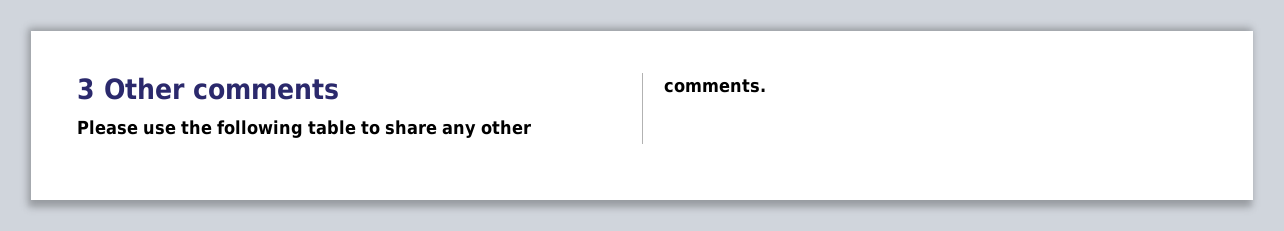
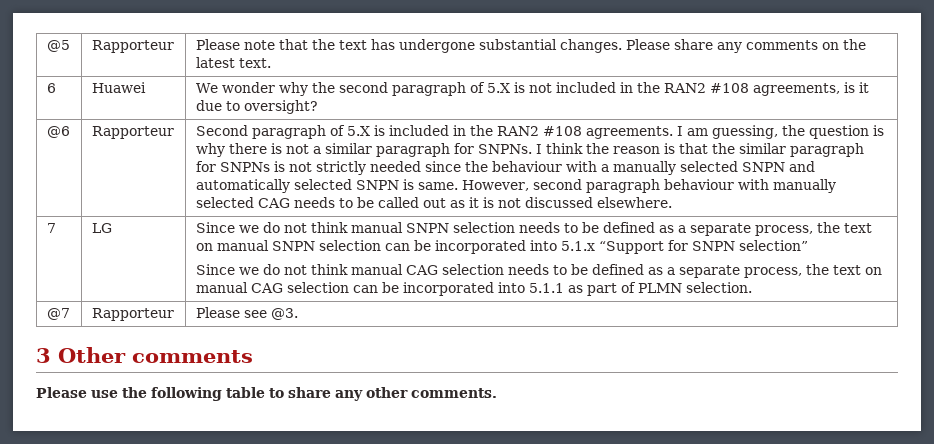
+ @5 | Rapporteur | Please note that the text has undergone substantial changes. Please share any comments on the latest text.
+ 6 | Huawei | We wonder why the second paragraph of 5.X is not included in the RAN2 #108 agreements, is it due to oversight?
+ @6 | Rapporteur | Second paragraph of 5.X is included in the RAN2 #108 agreements. I am guessing, the question is why there is not a similar paragraph for SNPNs. I think the reason is that the similar paragraph for SNPNs is not strictly needed since the behaviour with a manually selected SNPN and automatically selected SNPN is same. However, second paragraph behaviour with manually selected CAG needs to be called out as it is not discussed elsewhere.
+ 7 | LG | Since we do not think manual SNPN selection needs to be defined as a separate process, the text on manual SNPN selection can be incorporated into 5.1.x “Support for SNPN selection”
+ Since we do not think manual CAG selection needs to be defined as a separate process, the text on manual CAG selection can be incorporated into 5.1.1 as part of PLMN selection.
+ @7 | Rapporteur | Please see @3.

